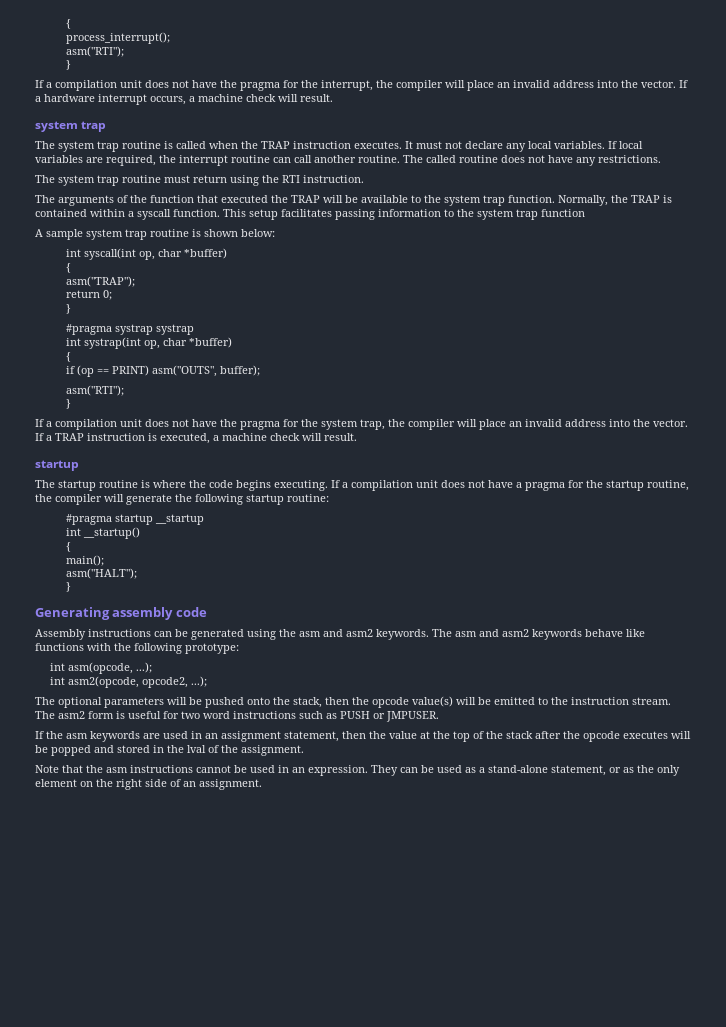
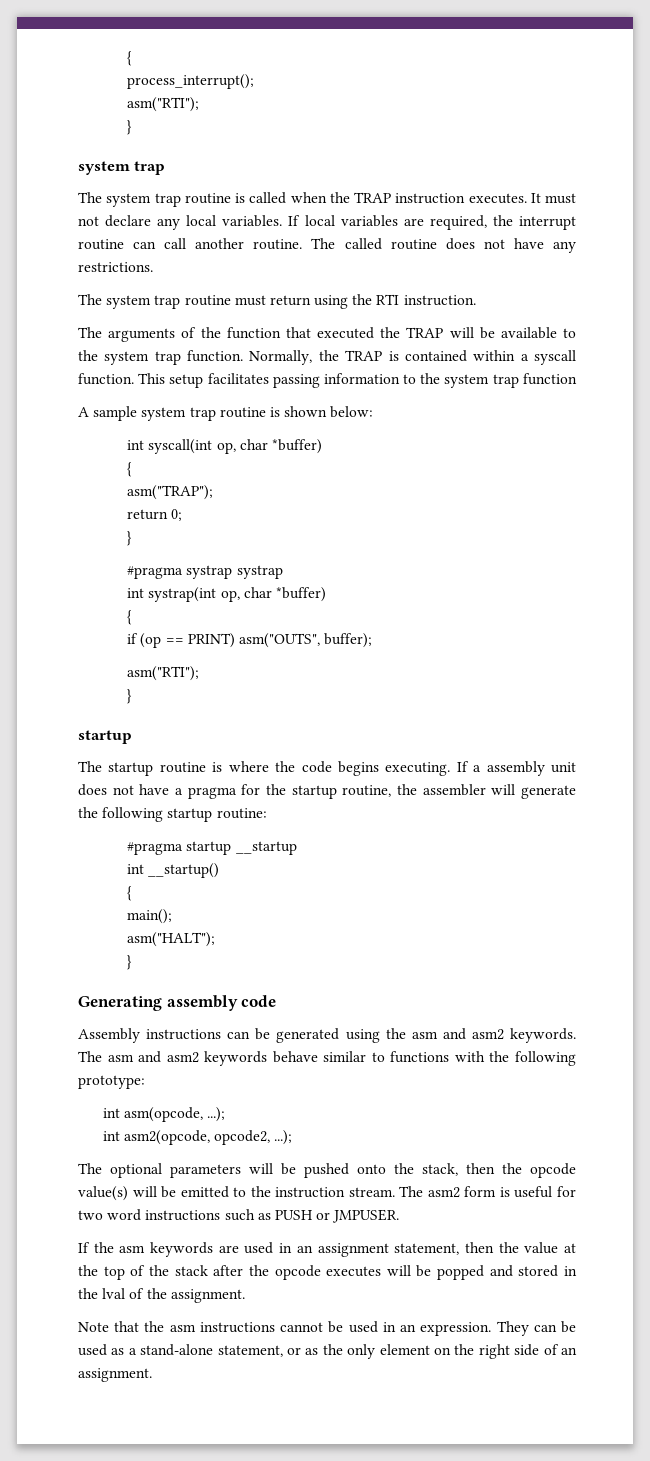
- If a compilation unit does not have the pragma for the interrupt, the compiler will place an invalid address into the vector. If a hardware interrupt occurs, a machine check will result.
- If a compilation unit does not have the pragma for the system trap, the compiler will place an invalid address into the vector. If a TRAP instruction is executed, a machine check will result.
- If a compilation unit does not have a pragma for the startup routine, the compiler will generate the following startup routine:
+ If a assembly unit does not have a pragma for the startup routine, the assembler will generate the following startup routine:
- The asm and asm2 keywords behave like functions with the following prototype:
+ The asm and asm2 keywords behave similar to functions with the following prototype:

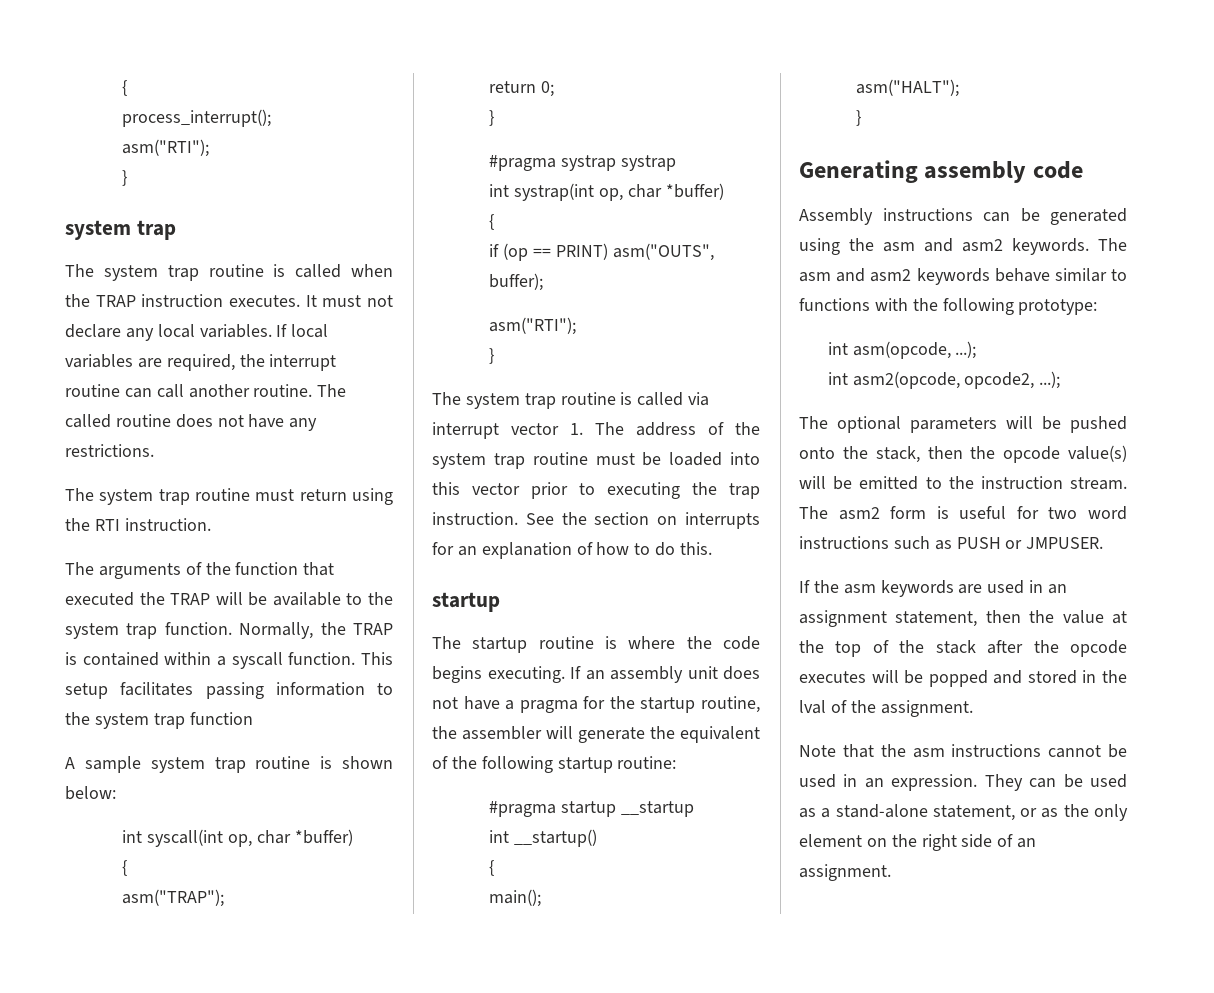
+ The system trap routine is called via interrupt vector 1. The address of the system trap routine must be loaded into this vector prior to executing the trap instruction. See the section on interrupts for an explanation of how to do this.
- If a assembly unit does not have a pragma for the startup routine, the assembler will generate the following startup routine:
+ If an assembly unit does not have a pragma for the startup routine, the assembler will generate the equivalent of the following startup routine:

